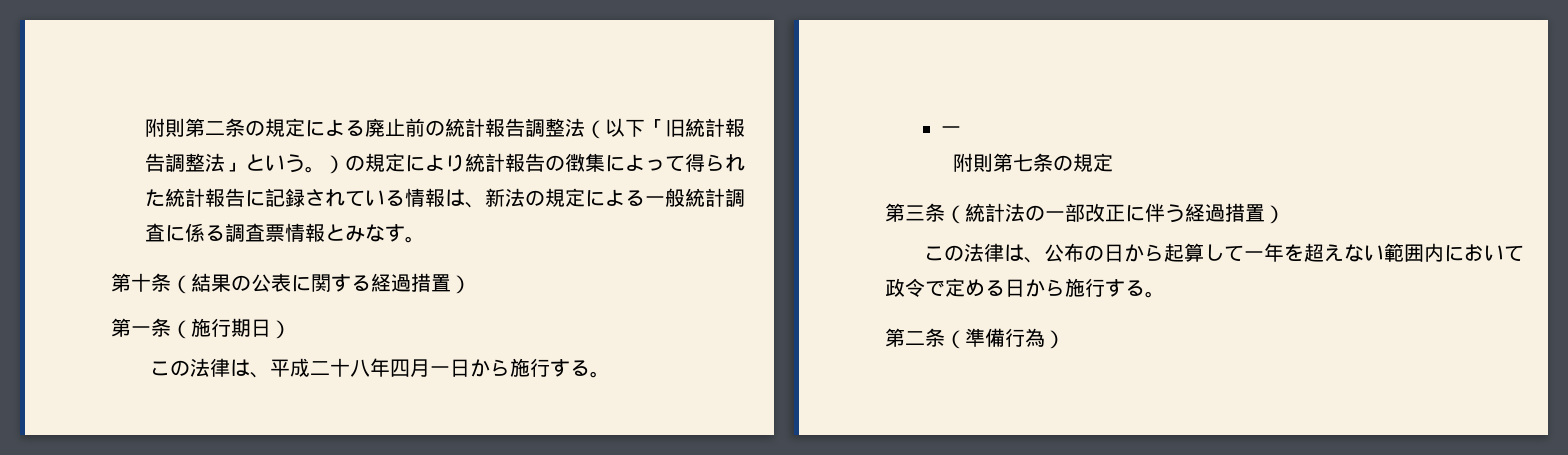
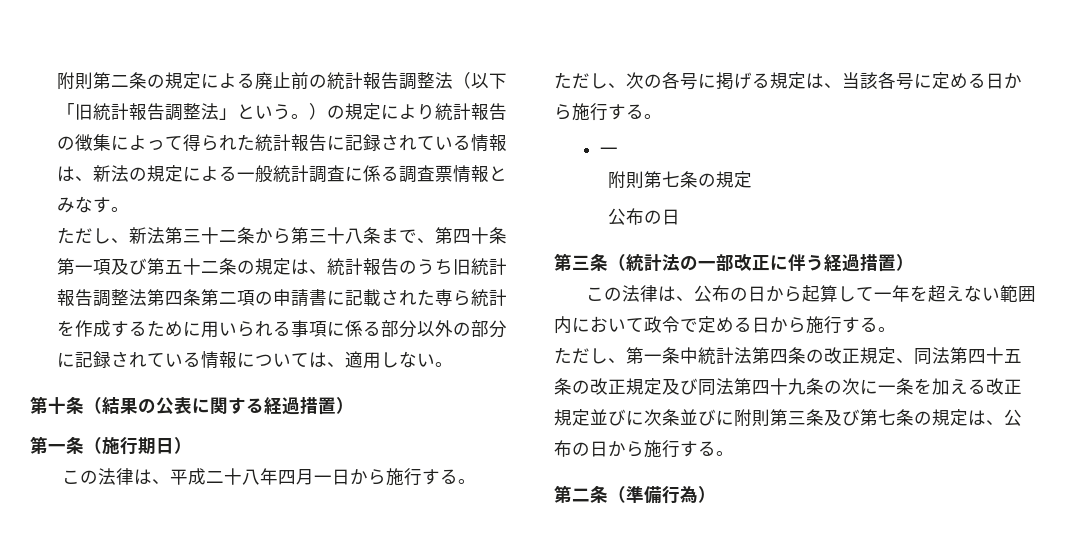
+ ただし、新法第三十二条から第三十八条まで、第四十条第一項及び第五十二条の規定は、統計報告のうち旧統計報告調整法第四条第二項の申請書に記載された専ら統計を作成するために用いられる事項に係る部分以外の部分に記録されている情報については、適用しない。
+ ただし、次の各号に掲げる規定は、当該各号に定める日から施行する。
  附則第七条の規定
+ 公布の日
+ ただし、第一条中統計法第四条の改正規定、同法第四十五条の改正規定及び同法第四十九条の次に一条を加える改正規定並びに次条並びに附則第三条及び第七条の規定は、公布の日から施行する。

